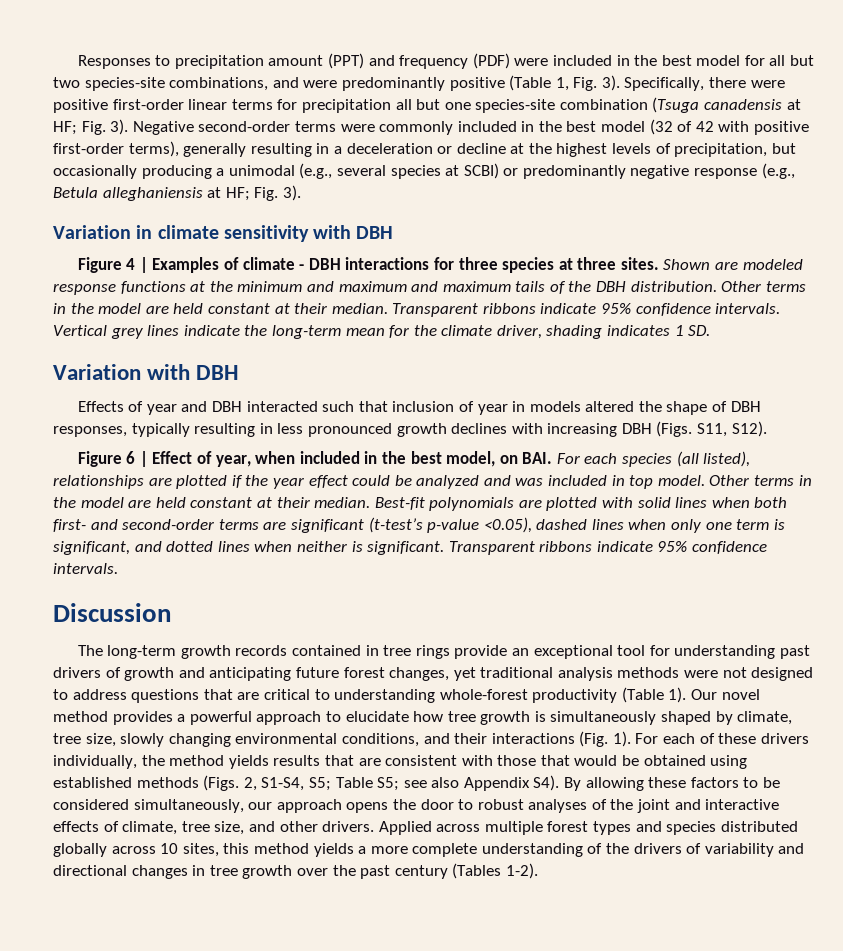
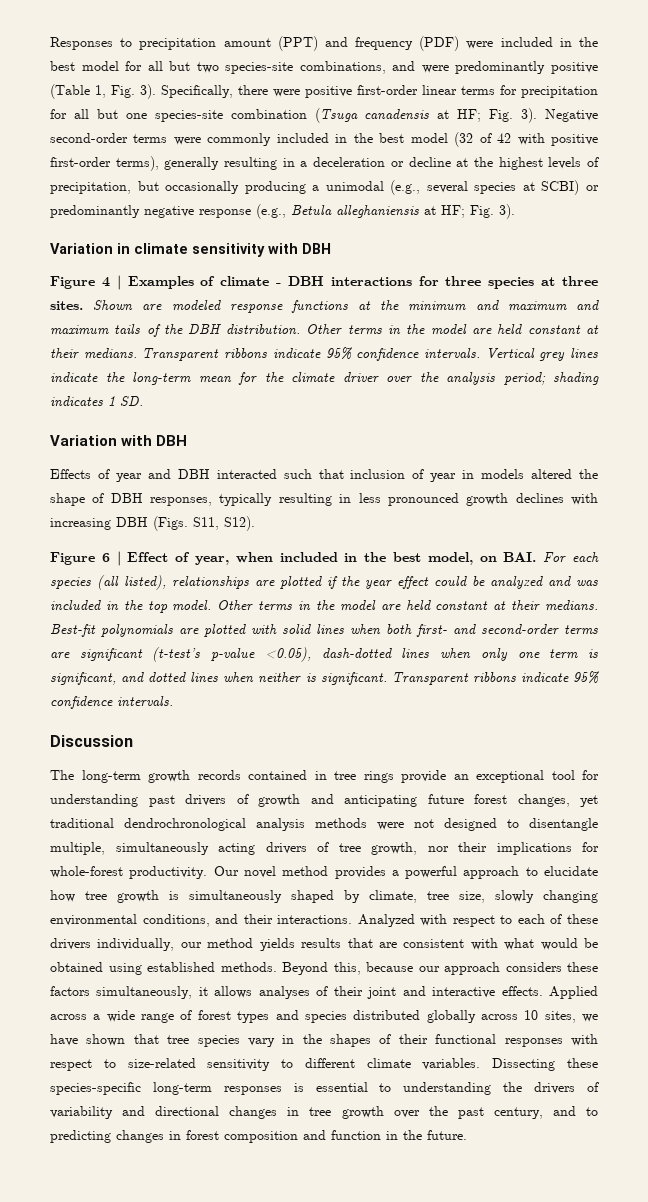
- Specifically, there were positive first-order linear terms for precipitation all but one species-site combination (Tsuga canadensis at HF; Fig. 3).
+ Specifically, there were positive first-order linear terms for precipitation for all but one species-site combination (Tsuga canadensis at HF; Fig. 3).
- Shown are modeled response functions at the minimum and maximum and maximum tails of the DBH distribution. Other terms in the model are held constant at their median.
+ Shown are modeled response functions at the minimum and maximum and maximum tails of the DBH distribution. Other terms in the model are held constant at their medians.
- Vertical grey lines indicate the long-term mean for the climate driver, shading indicates 1 SD.
+ Vertical grey lines indicate the long-term mean for the climate driver over the analysis period; shading indicates 1 SD.
- Figure 6 | Effect of year, when included in the best model, on BAI. For each species (all listed), relationships are plotted if the year effect could be analyzed and was included in top model. Other terms in the model are held constant at their median.
+ Figure 6 | Effect of year, when included in the best model, on BAI. For each species (all listed), relationships are plotted if the year effect could be analyzed and was included in the top model. Other terms in the model are held constant at their medians.
- Best-fit polynomials are plotted with solid lines when both first- and second-order terms are significant (t-test’s p-value <0.05), dashed lines when only one term is significant, and dotted lines when neither is significant.
+ Best-fit polynomials are plotted with solid lines when both first- and second-order terms are significant (t-test’s p-value <0.05), dash-dotted lines when only one term is significant, and dotted lines when neither is significant.
- The long-term growth records contained in tree rings provide an exceptional tool for understanding past drivers of growth and anticipating future forest changes, yet traditional analysis methods were not designed to address questions that are critical to understanding whole-forest productivity (Table 1).
+ The long-term growth records contained in tree rings provide an exceptional tool for understanding past drivers of growth and anticipating future forest changes, yet traditional dendrochronological analysis methods were not designed to disentangle multiple, simultaneously acting drivers of tree growth, nor their implications for whole-forest productivity.
- Our novel method provides a powerful approach to elucidate how tree growth is simultaneously shaped by climate, tree size, slowly changing environmental conditions, and their interactions (Fig. 1). For each of these drivers individually, the method yields results that are consistent with those that would be obtained using established methods (Figs. 2, S1-S4, S5; Table S5; see also Appendix S4). By allowing these factors to be considered simultaneously, our approach opens the door to robust analyses of the joint and interactive effects of climate, tree size, and other drivers. Applied across multiple forest types and species distributed globally across 10 sites, this method yields a more complete understanding of the drivers of variability and directional changes in tree growth over the past century (Tables 1-2).
+ Our novel method provides a powerful approach to elucidate how tree growth is simultaneously shaped by climate, tree size, slowly changing environmental conditions, and their interactions. Analyzed with respect to each of these drivers individually, our method yields results that are consistent with what would be obtained using established methods. Beyond this, because our approach considers these factors simultaneously, it allows analyses of their joint and interactive effects. Applied across a wide range of forest types and species distributed globally across 10 sites, we have shown that tree species vary in the shapes of their functional responses with respect to size-related sensitivity to different climate variables. Dissecting these species-specific long-term responses is essential to understanding the drivers of variability and directional changes in tree growth over the past century, and to predicting changes in forest composition and function in the future.

